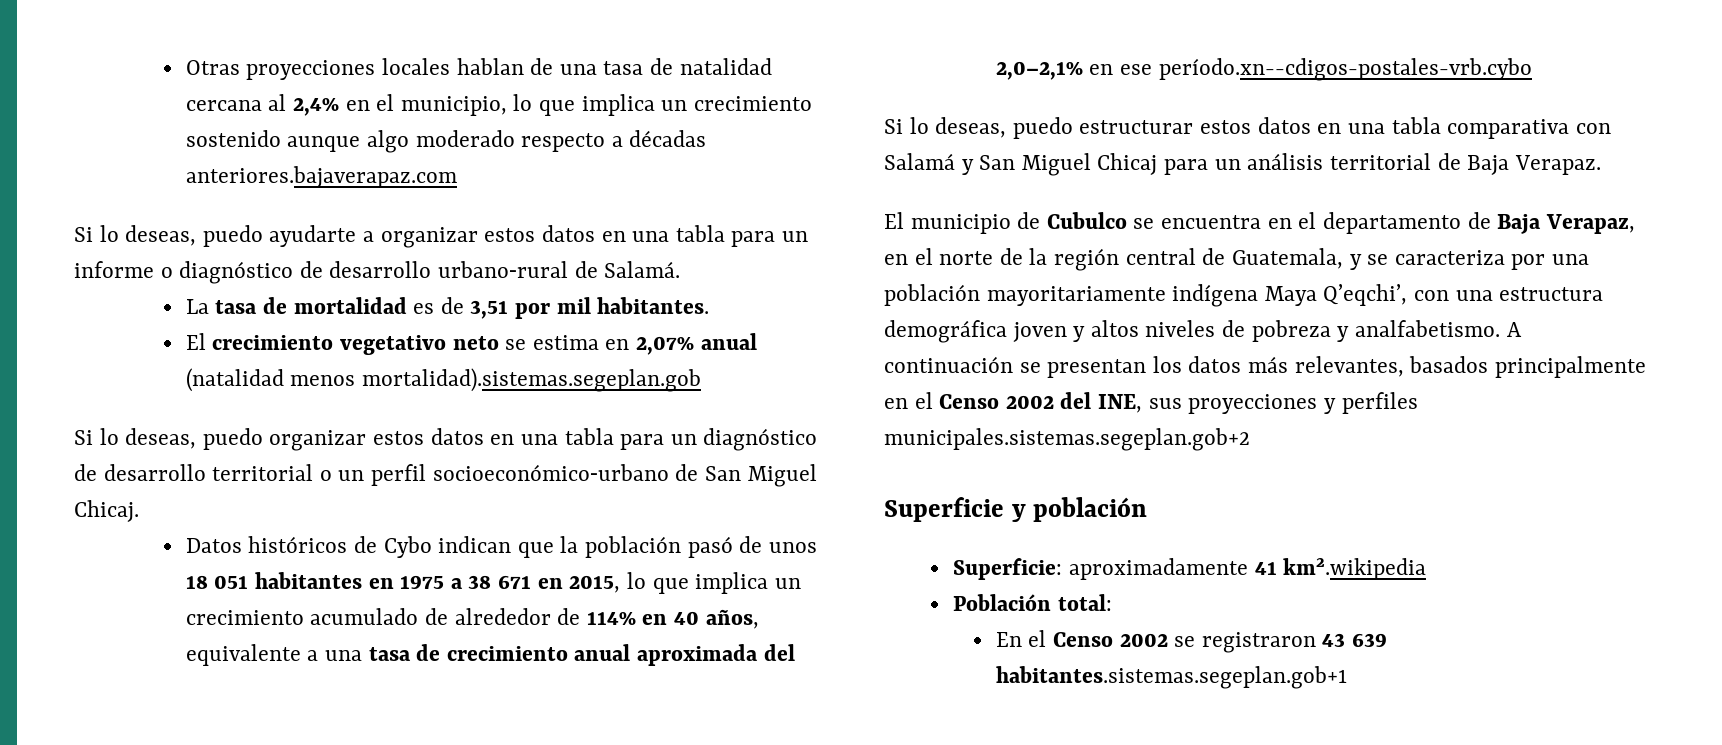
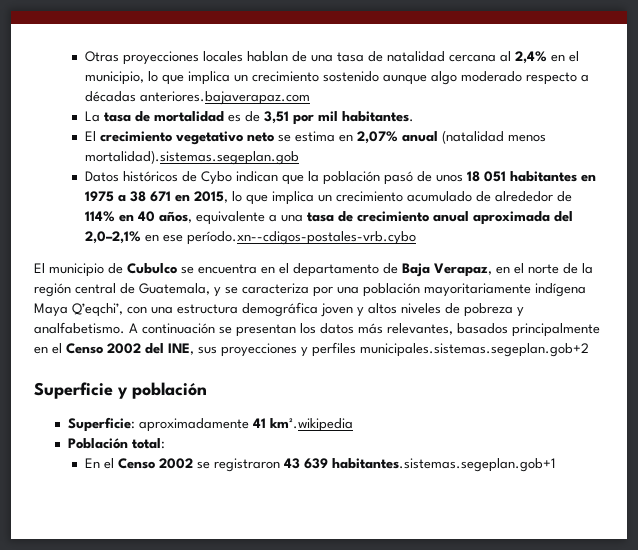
- Si lo deseas, puedo ayudarte a organizar estos datos en una tabla para un informe o diagnóstico de desarrollo urbano‑rural de Salamá.
- Si lo deseas, puedo organizar estos datos en una tabla para un diagnóstico de desarrollo territorial o un perfil socioeconómico‑urbano de San Miguel Chicaj.
- Si lo deseas, puedo estructurar estos datos en una tabla comparativa con Salamá y San Miguel Chicaj para un análisis territorial de Baja Verapaz.

